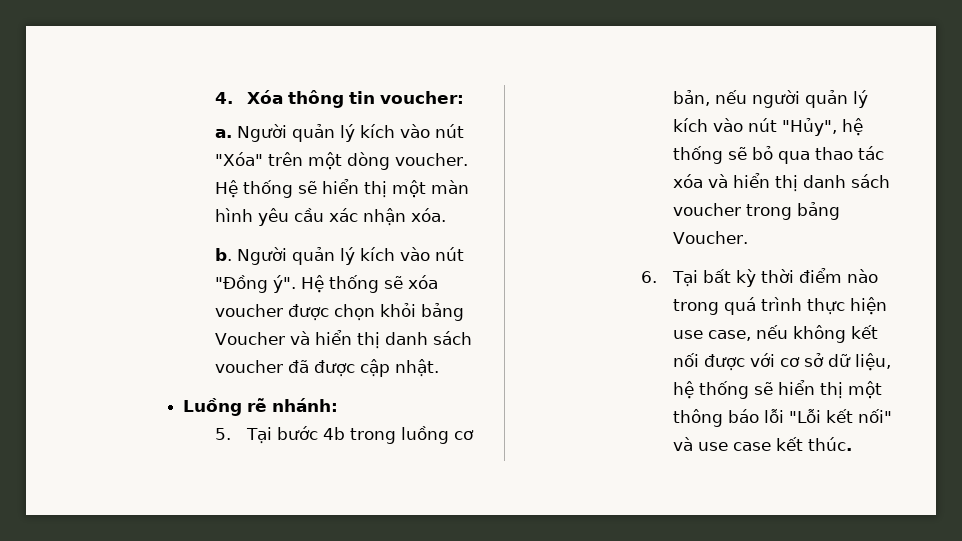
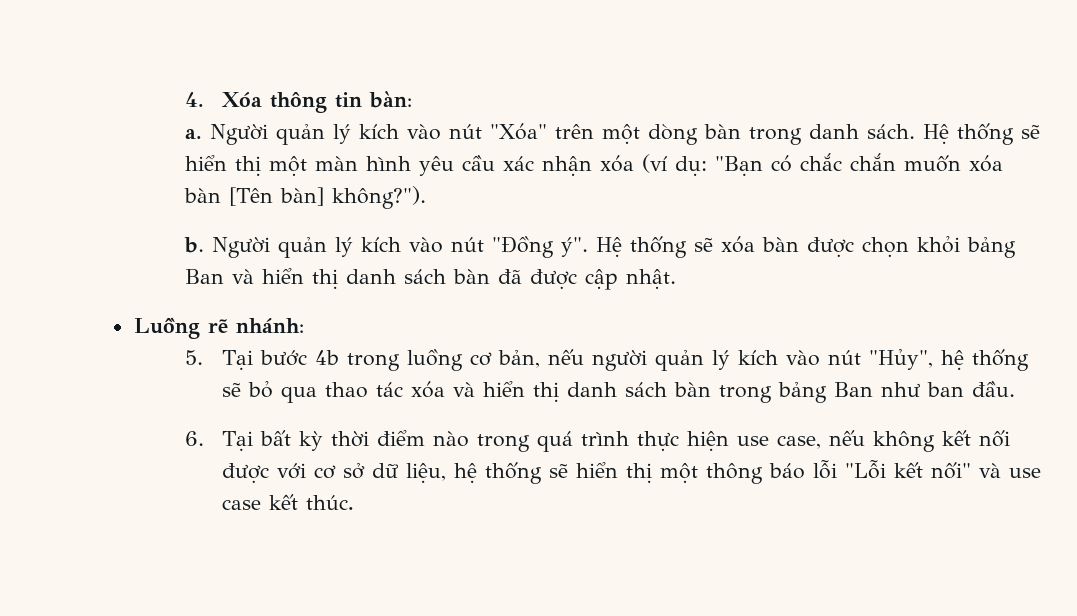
- 4. Xóa thông tin voucher:
+ 4. Xóa thông tin bàn:
- Người quản lý kích vào nút "Xóa" trên một dòng voucher.
+ Người quản lý kích vào nút "Xóa" trên một dòng bàn trong danh sách.
- Hệ thống sẽ hiển thị một màn hình yêu cầu xác nhận xóa.
+ Hệ thống sẽ hiển thị một màn hình yêu cầu xác nhận xóa (ví dụ: "Bạn có chắc chắn muốn xóa bàn [Tên bàn] không?").
- Hệ thống sẽ xóa voucher được chọn khỏi bảng Voucher và hiển thị danh sách voucher đã được cập nhật.
+ Hệ thống sẽ xóa bàn được chọn khỏi bảng Ban và hiển thị danh sách bàn đã được cập nhật.
- 5. Tại bước 4b trong luồng cơ bản, nếu người quản lý kích vào nút "Hủy", hệ thống sẽ bỏ qua thao tác xóa và hiển thị danh sách voucher trong bảng Voucher.
+ 5. Tại bước 4b trong luồng cơ bản, nếu người quản lý kích vào nút "Hủy", hệ thống sẽ bỏ qua thao tác xóa và hiển thị danh sách bàn trong bảng Ban như ban đầu.

